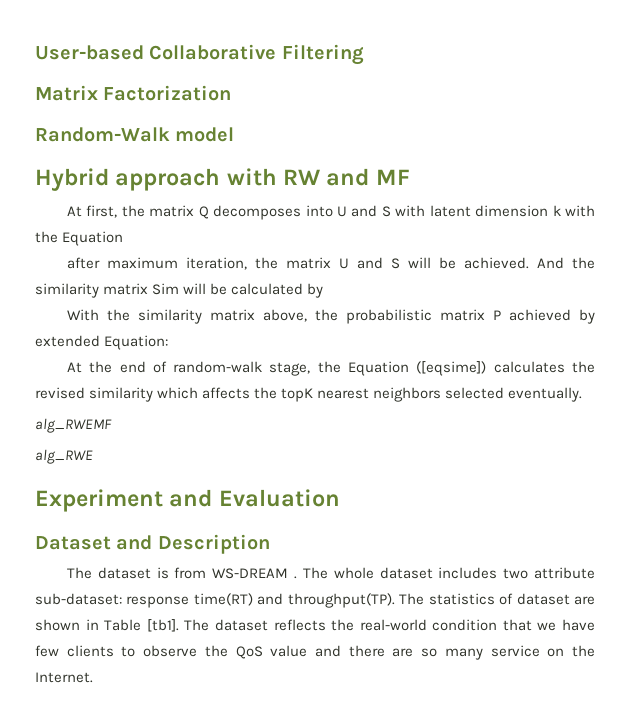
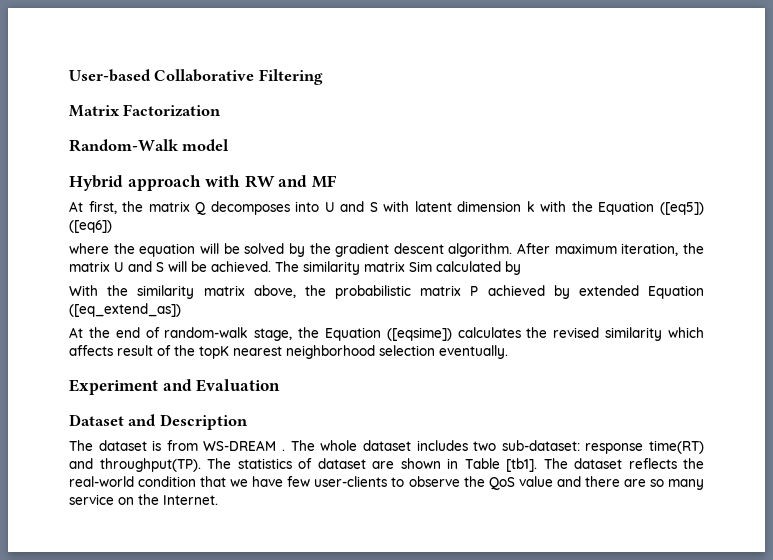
- At first, the matrix Q decomposes into U and S with latent dimension k with the Equation
- after maximum iteration, the matrix U and S will be achieved.
+ At first, the matrix Q decomposes into U and S with latent dimension k with the Equation ([eq5]) ([eq6])
+ where the equation will be solved by the gradient descent algorithm. After maximum iteration, the matrix U and S will be achieved.
- And the similarity matrix Sim will be calculated by
+ The similarity matrix Sim calculated by
- With the similarity matrix above, the probabilistic matrix P achieved by extended Equation:
+ With the similarity matrix above, the probabilistic matrix P achieved by extended Equation ([eq_extend_as])
- At the end of random-walk stage, the Equation ([eqsime]) calculates the revised similarity which affects the topK nearest neighbors selected eventually.
+ At the end of random-walk stage, the Equation ([eqsime]) calculates the revised similarity which affects result of the topK nearest neighborhood selection eventually.
- alg_RWEMF
- alg_RWE
- The whole dataset includes two attribute sub-dataset: response time(RT) and throughput(TP).
+ The whole dataset includes two sub-dataset: response time(RT) and throughput(TP).
- The dataset reflects the real-world condition that we have few clients to observe the QoS value and there are so many service on the Internet.
+ The dataset reflects the real-world condition that we have few user-clients to observe the QoS value and there are so many service on the Internet.

